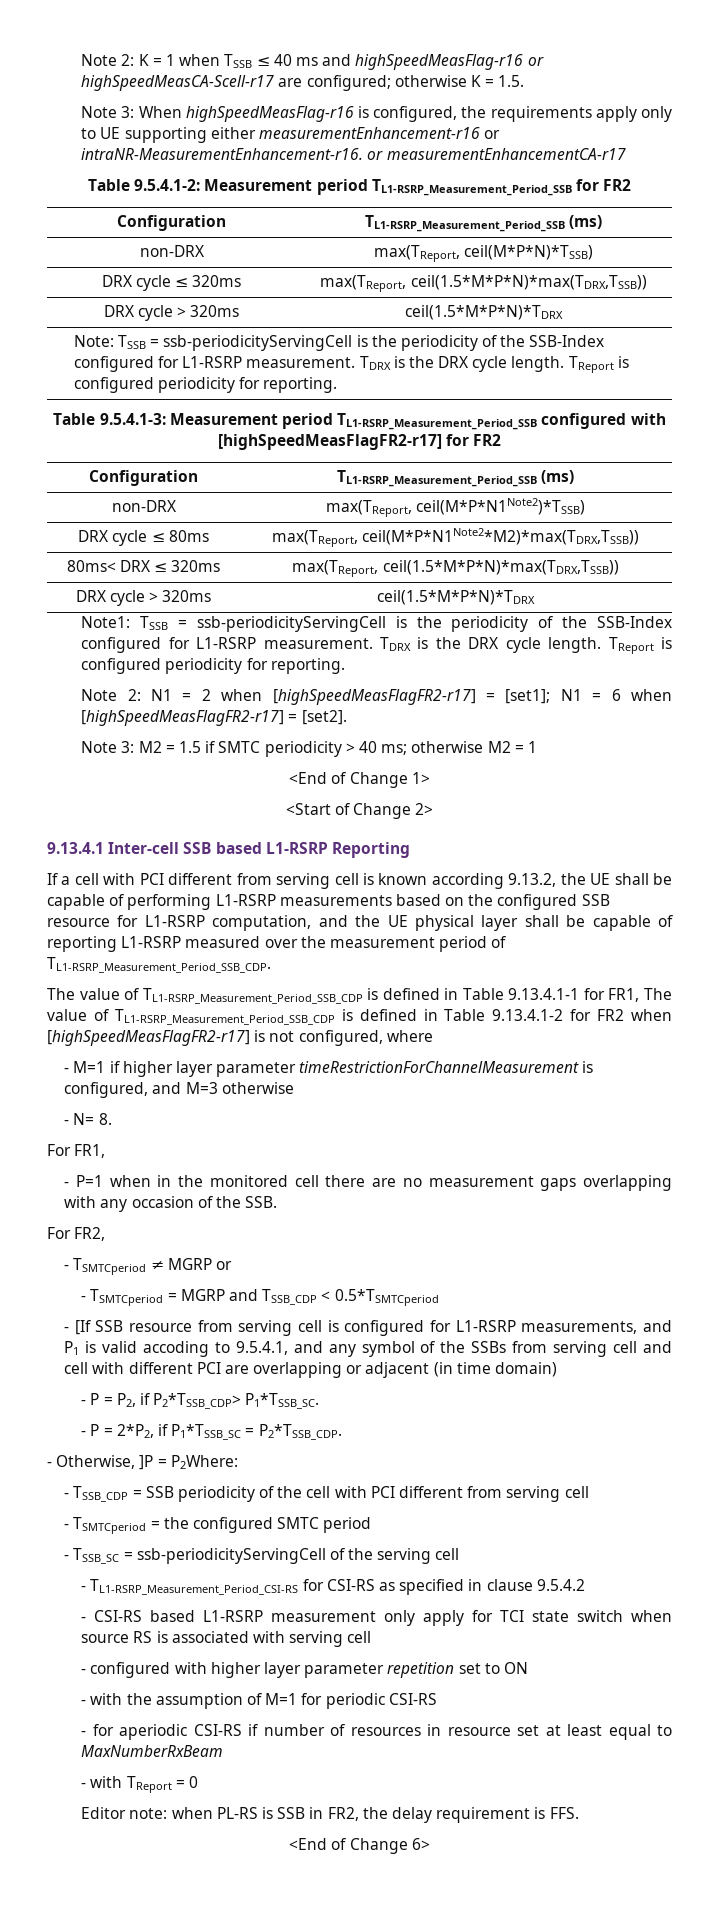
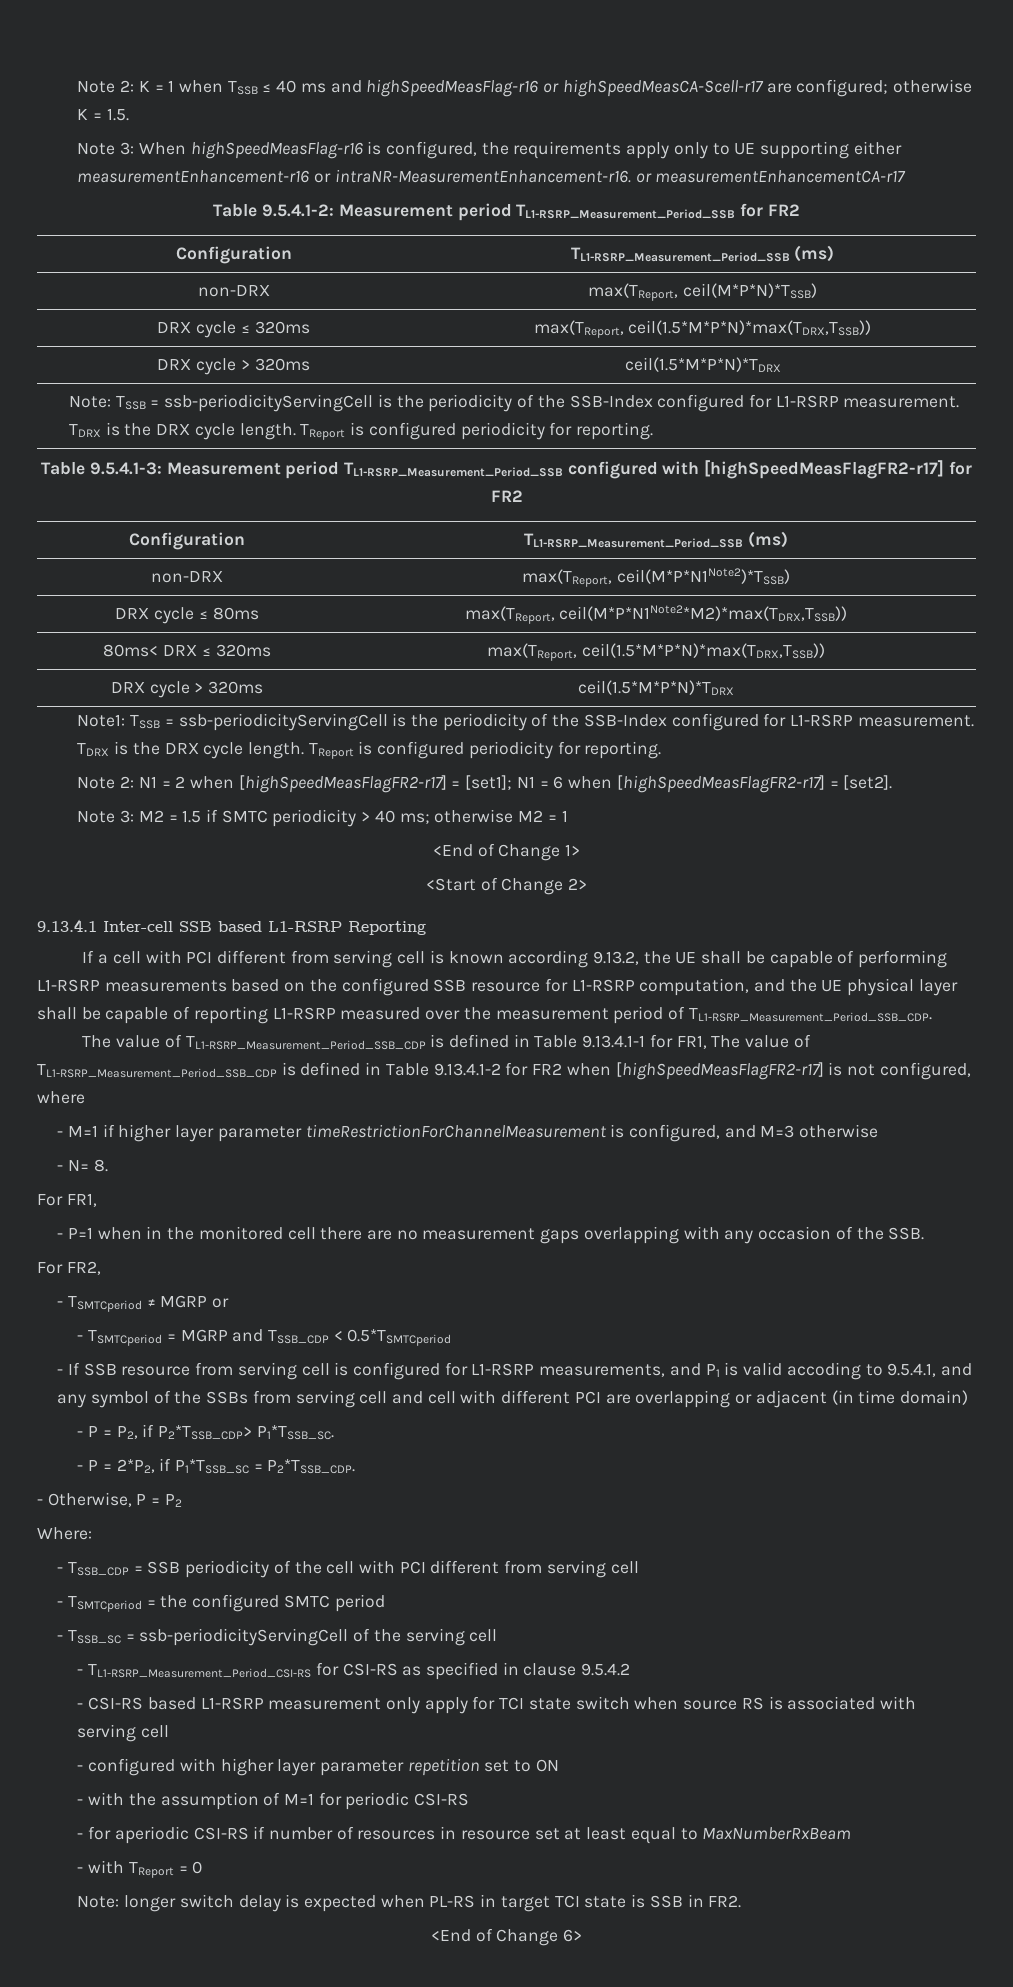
- - [If SSB resource from serving cell is configured for L1-RSRP measurements, and P1 is valid accoding to 9.5.4.1, and any symbol of the SSBs from serving cell and cell with different PCI are overlapping or adjacent (in time domain)
+ - If SSB resource from serving cell is configured for L1-RSRP measurements, and P1 is valid accoding to 9.5.4.1, and any symbol of the SSBs from serving cell and cell with different PCI are overlapping or adjacent (in time domain)
- - Otherwise, ]P = P2Where:
+ - Otherwise, P = P2
+ Where:
- Editor note: when PL-RS is SSB in FR2, the delay requirement is FFS.
+ Note: longer switch delay is expected when PL-RS in target TCI state is SSB in FR2.

